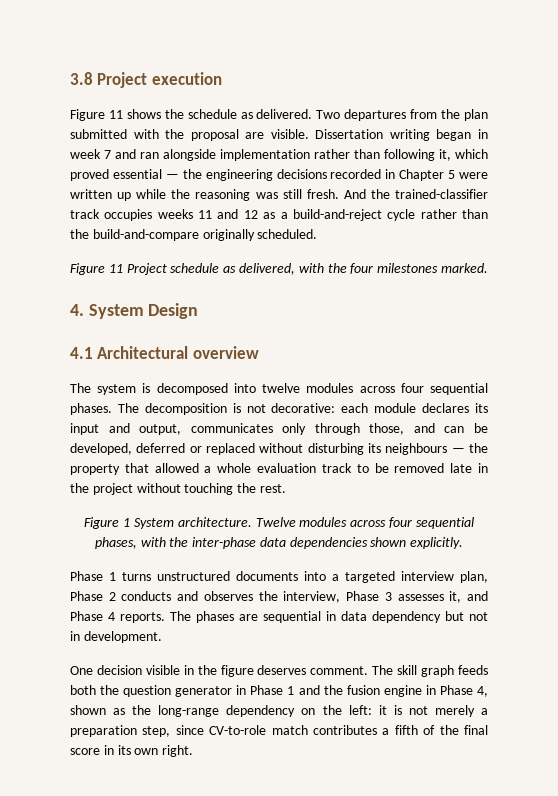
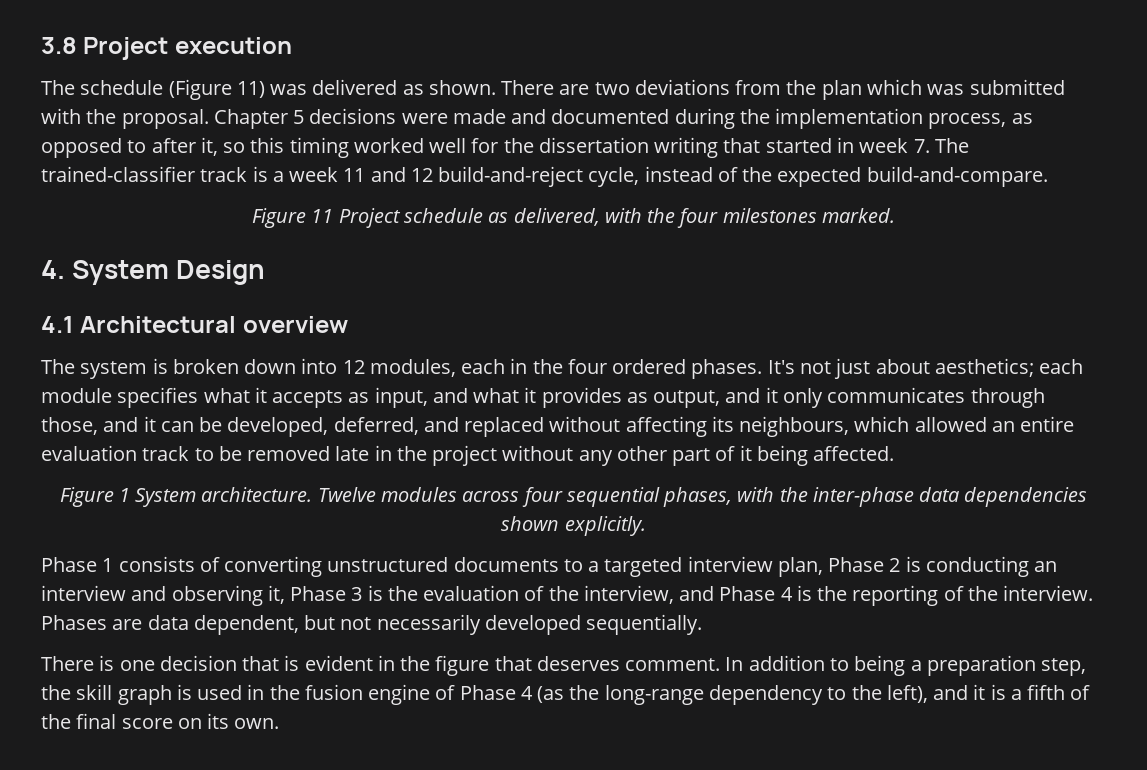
- Figure 11 shows the schedule as delivered. Two departures from the plan submitted with the proposal are visible. Dissertation writing began in week 7 and ran alongside implementation rather than following it, which proved essential — the engineering decisions recorded in Chapter 5 were written up while the reasoning was still fresh. And the trained-classifier track occupies weeks 11 and 12 as a build-and-reject cycle rather than the build-and-compare originally scheduled.
+ The schedule (Figure 11) was delivered as shown. There are two deviations from the plan which was submitted with the proposal. Chapter 5 decisions were made and documented during the implementation process, as opposed to after it, so this timing worked well for the dissertation writing that started in week 7. The trained-classifier track is a week 11 and 12 build-and-reject cycle, instead of the expected build-and-compare.
- The system is decomposed into twelve modules across four sequential phases. The decomposition is not decorative: each module declares its input and output, communicates only through those, and can be developed, deferred or replaced without disturbing its neighbours — the property that allowed a whole evaluation track to be removed late in the project without touching the rest.
+ The system is broken down into 12 modules, each in the four ordered phases. It's not just about aesthetics; each module specifies what it accepts as input, and what it provides as output, and it only communicates through those, and it can be developed, deferred, and replaced without affecting its neighbours, which allowed an entire evaluation track to be removed late in the project without any other part of it being affected.
- Phase 1 turns unstructured documents into a targeted interview plan, Phase 2 conducts and observes the interview, Phase 3 assesses it, and Phase 4 reports. The phases are sequential in data dependency but not in development.
- One decision visible in the figure deserves comment.
+ Phase 1 consists of converting unstructured documents to a targeted interview plan, Phase 2 is conducting an interview and observing it, Phase 3 is the evaluation of the interview, and Phase 4 is the reporting of the interview. Phases are data dependent, but not necessarily developed sequentially.
+ There is one decision that is evident in the figure that deserves comment.
- The skill graph feeds both the question generator in Phase 1 and the fusion engine in Phase 4, shown as the long-range dependency on the left: it is not merely a preparation step, since CV-to-role match contributes a fifth of the final score in its own right.
+ In addition to being a preparation step, the skill graph is used in the fusion engine of Phase 4 (as the long-range dependency to the left), and it is a fifth of the final score on its own.

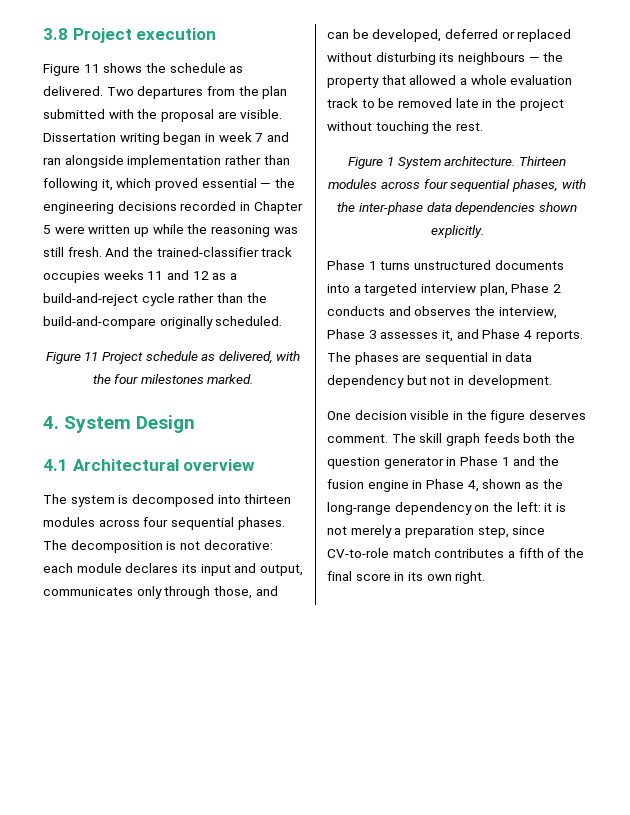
- The schedule (Figure 11) was delivered as shown. There are two deviations from the plan which was submitted with the proposal. Chapter 5 decisions were made and documented during the implementation process, as opposed to after it, so this timing worked well for the dissertation writing that started in week 7. The trained-classifier track is a week 11 and 12 build-and-reject cycle, instead of the expected build-and-compare.
+ Figure 11 shows the schedule as delivered. Two departures from the plan submitted with the proposal are visible. Dissertation writing began in week 7 and ran alongside implementation rather than following it, which proved essential — the engineering decisions recorded in Chapter 5 were written up while the reasoning was still fresh. And the trained-classifier track occupies weeks 11 and 12 as a build-and-reject cycle rather than the build-and-compare originally scheduled.
- The system is broken down into 12 modules, each in the four ordered phases. It's not just about aesthetics; each module specifies what it accepts as input, and what it provides as output, and it only communicates through those, and it can be developed, deferred, and replaced without affecting its neighbours, which allowed an entire evaluation track to be removed late in the project without any other part of it being affected.
+ The system is decomposed into thirteen modules across four sequential phases. The decomposition is not decorative: each module declares its input and output, communicates only through those, and can be developed, deferred or replaced without disturbing its neighbours — the property that allowed a whole evaluation track to be removed late in the project without touching the rest.
- Twelve modules across four sequential phases, with the inter-phase data dependencies shown explicitly.
+ Thirteen modules across four sequential phases, with the inter-phase data dependencies shown explicitly.
- Phase 1 consists of converting unstructured documents to a targeted interview plan, Phase 2 is conducting an interview and observing it, Phase 3 is the evaluation of the interview, and Phase 4 is the reporting of the interview. Phases are data dependent, but not necessarily developed sequentially.
- There is one decision that is evident in the figure that deserves comment.
+ Phase 1 turns unstructured documents into a targeted interview plan, Phase 2 conducts and observes the interview, Phase 3 assesses it, and Phase 4 reports. The phases are sequential in data dependency but not in development.
+ One decision visible in the figure deserves comment.
- In addition to being a preparation step, the skill graph is used in the fusion engine of Phase 4 (as the long-range dependency to the left), and it is a fifth of the final score on its own.
+ The skill graph feeds both the question generator in Phase 1 and the fusion engine in Phase 4, shown as the long-range dependency on the left: it is not merely a preparation step, since CV-to-role match contributes a fifth of the final score in its own right.

